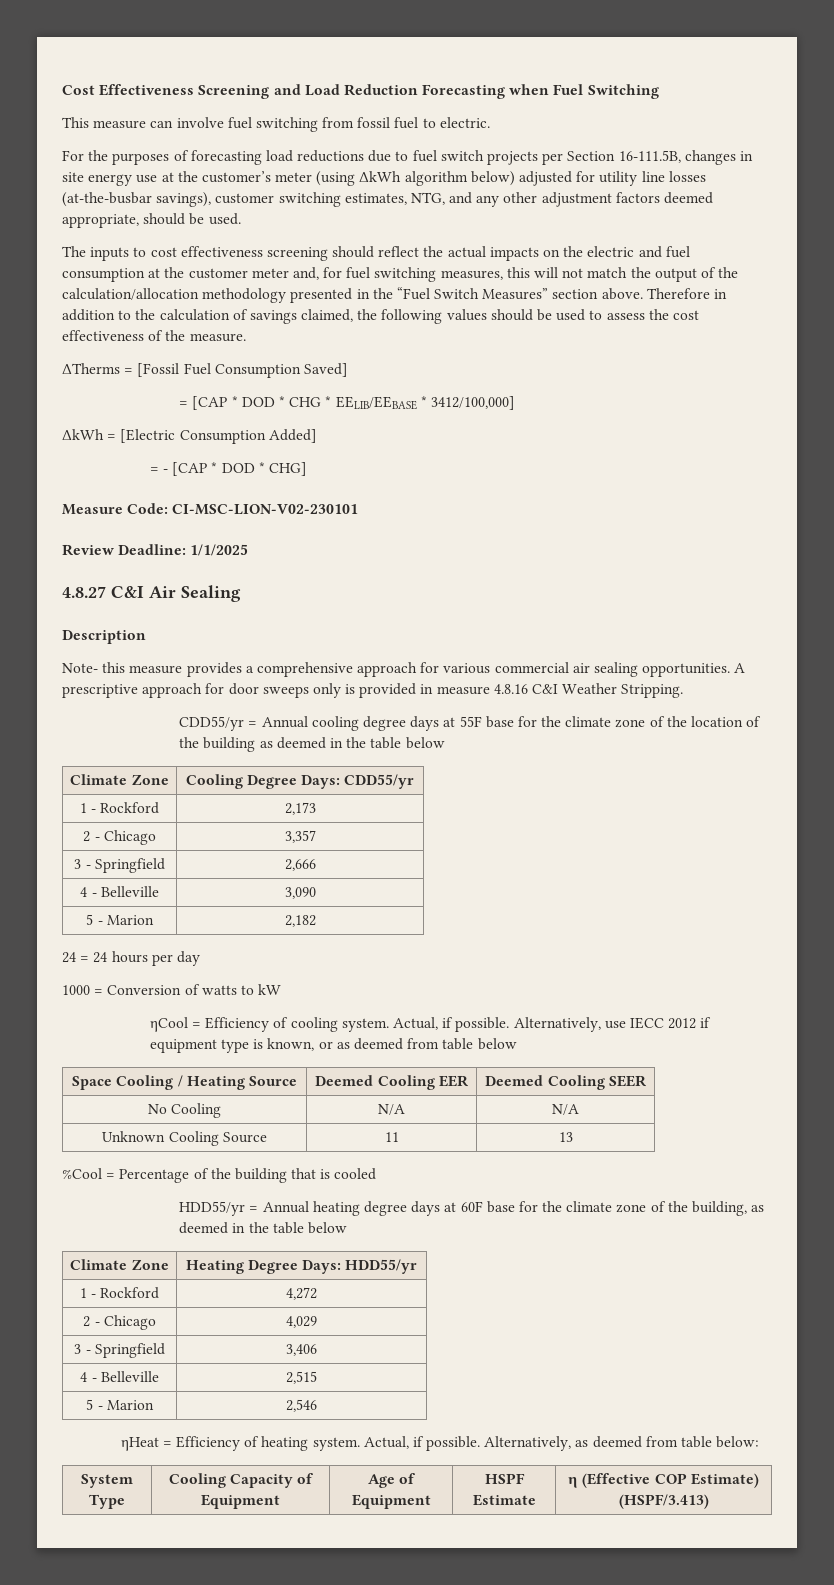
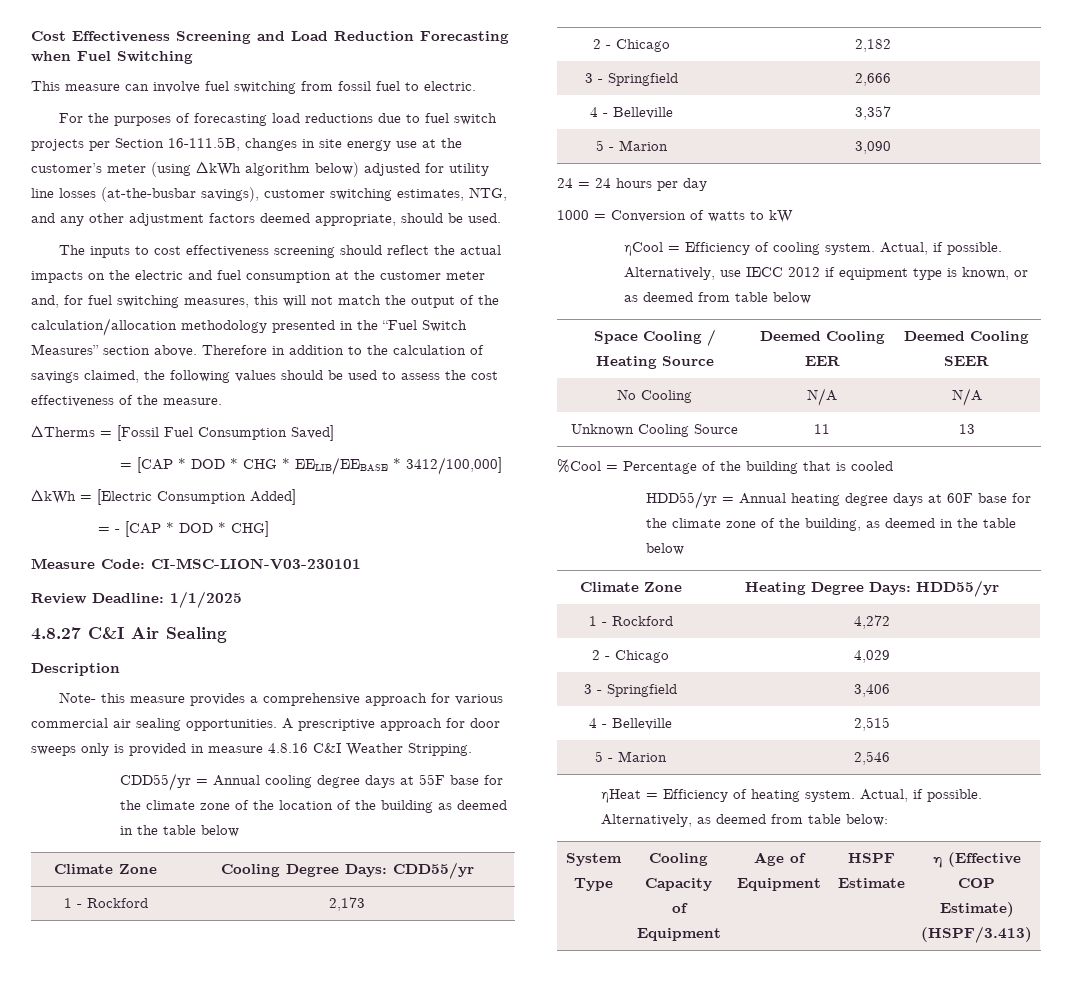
- Measure Code: CI-MSC-LION-V02-230101
+ Measure Code: CI-MSC-LION-V03-230101
- 2 - Chicago | 3,357
+ 2 - Chicago | 2,182
- 4 - Belleville | 3,090
- 5 - Marion | 2,182
+ 4 - Belleville | 3,357
+ 5 - Marion | 3,090

